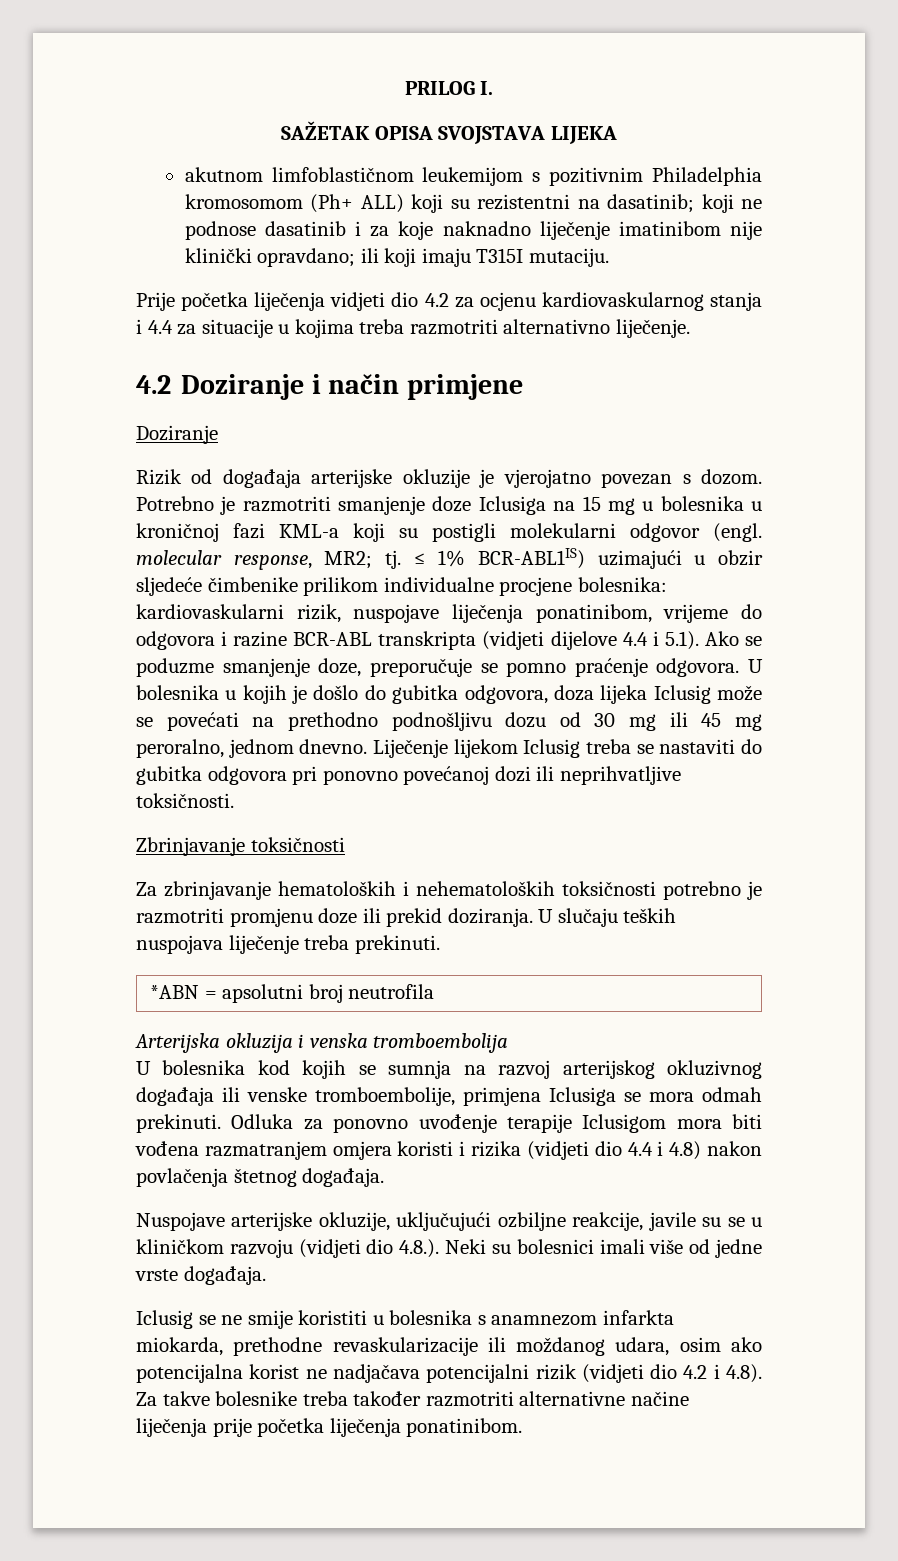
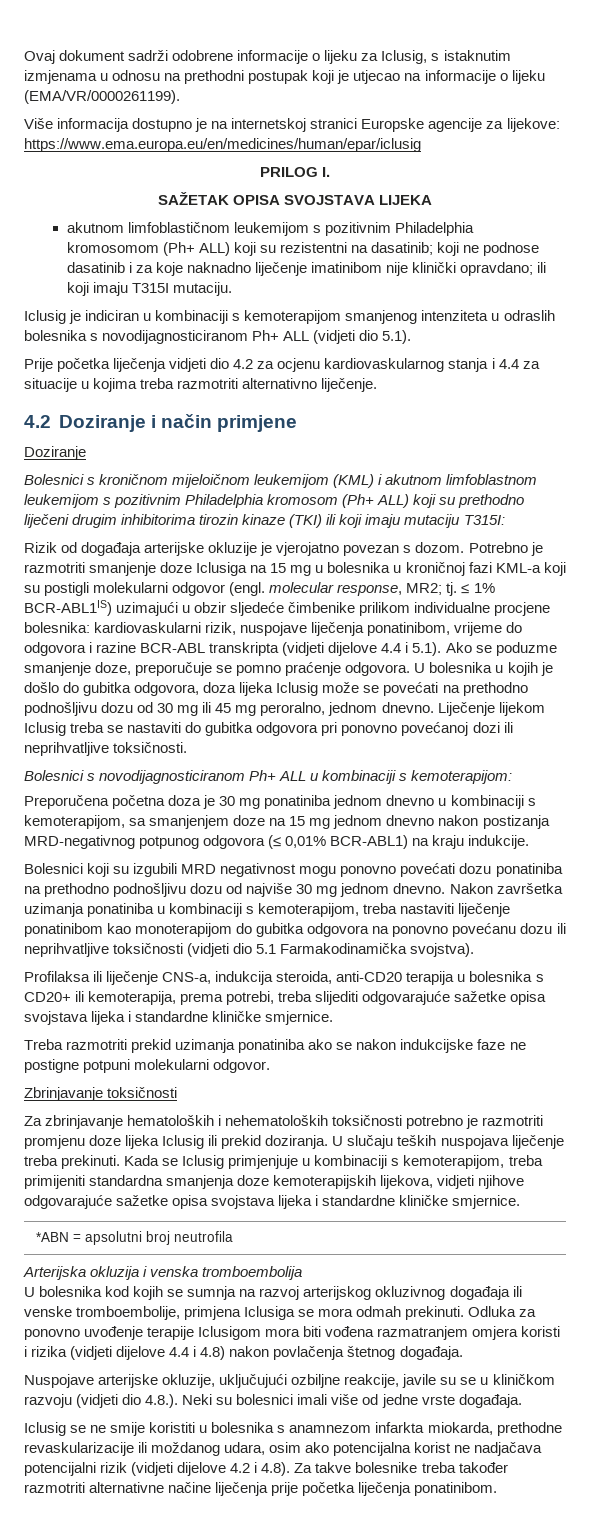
+ Ovaj dokument sadrži odobrene informacije o lijeku za Iclusig, s istaknutim izmjenama u odnosu na prethodni postupak koji je utjecao na informacije o lijeku (EMA/VR/0000261199).
+ Više informacija dostupno je na internetskoj stranici Europske agencije za lijekove: https://www.ema.europa.eu/en/medicines/human/epar/iclusig
+ Iclusig je indiciran u kombinaciji s kemoterapijom smanjenog intenziteta u odraslih bolesnika s novodijagnosticiranom Ph+ ALL (vidjeti dio 5.1).
+ Bolesnici s kroničnom mijeloičnom leukemijom (KML) i akutnom limfoblastnom leukemijom s pozitivnim Philadelphia kromosom (Ph+ ALL) koji su prethodno liječeni drugim inhibitorima tirozin kinaze (TKI) ili koji imaju mutaciju T315I:
+ Bolesnici s novodijagnosticiranom Ph+ ALL u kombinaciji s kemoterapijom:
+ Preporučena početna doza je 30 mg ponatiniba jednom dnevno u kombinaciji s kemoterapijom, sa smanjenjem doze na 15 mg jednom dnevno nakon postizanja MRD-negativnog potpunog odgovora (≤ 0,01% BCR-ABL1) na kraju indukcije.
+ Bolesnici koji su izgubili MRD negativnost mogu ponovno povećati dozu ponatiniba na prethodno podnošljivu dozu od najviše 30 mg jednom dnevno. Nakon završetka uzimanja ponatiniba u kombinaciji s kemoterapijom, treba nastaviti liječenje ponatinibom kao monoterapijom do gubitka odgovora na ponovno povećanu dozu ili neprihvatljive toksičnosti (vidjeti dio 5.1 Farmakodinamička svojstva).
+ Profilaksa ili liječenje CNS-a, indukcija steroida, anti-CD20 terapija u bolesnika s CD20+ ili kemoterapija, prema potrebi, treba slijediti odgovarajuće sažetke opisa svojstava lijeka i standardne kliničke smjernice.
+ Treba razmotriti prekid uzimanja ponatiniba ako se nakon indukcijske faze ne postigne potpuni molekularni odgovor.
- Za zbrinjavanje hematoloških i nehematoloških toksičnosti potrebno je razmotriti promjenu doze ili prekid doziranja.
+ Za zbrinjavanje hematoloških i nehematoloških toksičnosti potrebno je razmotriti promjenu doze lijeka Iclusig ili prekid doziranja.
+ Kada se Iclusig primjenjuje u kombinaciji s kemoterapijom, treba primijeniti standardna smanjenja doze kemoterapijskih lijekova, vidjeti njihove odgovarajuće sažetke opisa svojstava lijeka i standardne kliničke smjernice.
- Odluka za ponovno uvođenje terapije Iclusigom mora biti vođena razmatranjem omjera koristi i rizika (vidjeti dio 4.4 i 4.8) nakon povlačenja štetnog događaja.
+ Odluka za ponovno uvođenje terapije Iclusigom mora biti vođena razmatranjem omjera koristi i rizika (vidjeti dijelove 4.4 i 4.8) nakon povlačenja štetnog događaja.
- Iclusig se ne smije koristiti u bolesnika s anamnezom infarkta miokarda, prethodne revaskularizacije ili moždanog udara, osim ako potencijalna korist ne nadjačava potencijalni rizik (vidjeti dio 4.2 i 4.8). Za takve bolesnike treba također razmotriti alternativne načine liječenja prije početka liječenja ponatinibom.
+ Iclusig se ne smije koristiti u bolesnika s anamnezom infarkta miokarda, prethodne revaskularizacije ili moždanog udara, osim ako potencijalna korist ne nadjačava potencijalni rizik (vidjeti dijelove 4.2 i 4.8). Za takve bolesnike treba također razmotriti alternativne načine liječenja prije početka liječenja ponatinibom.

